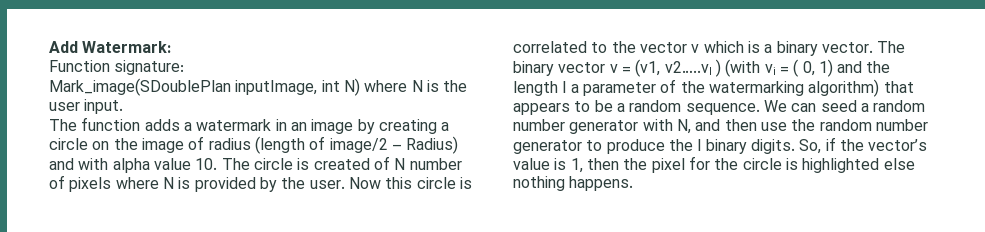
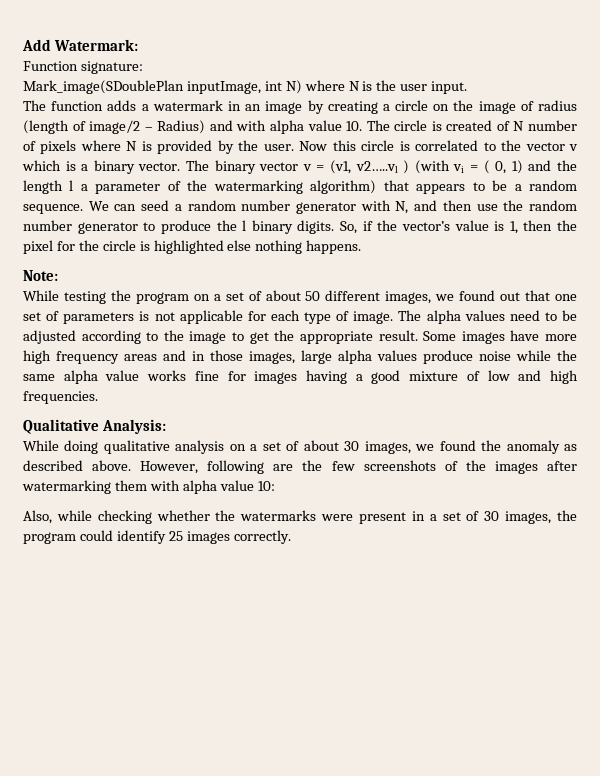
+ Note:
+ While testing the program on a set of about 50 different images, we found out that one set of parameters is not applicable for each type of image. The alpha values need to be adjusted according to the image to get the appropriate result. Some images have more high frequency areas and in those images, large alpha values produce noise while the same alpha value works fine for images having a good mixture of low and high frequencies.
+ Qualitative Analysis:
+ While doing qualitative analysis on a set of about 30 images, we found the anomaly as described above. However, following are the few screenshots of the images after watermarking them with alpha value 10:
+ Also, while checking whether the watermarks were present in a set of 30 images, the program could identify 25 images correctly.

